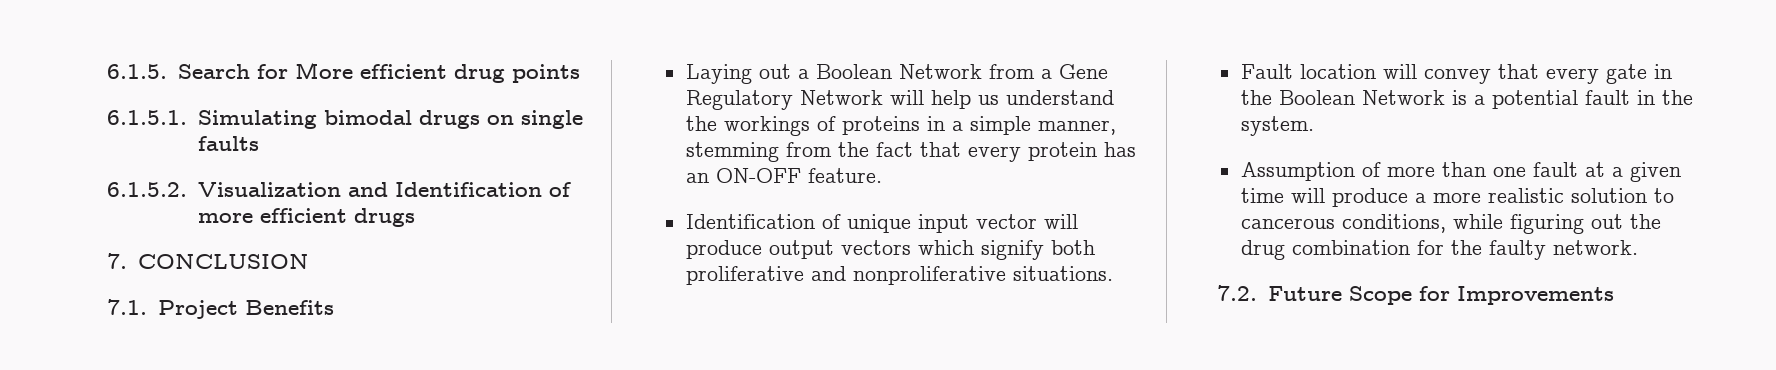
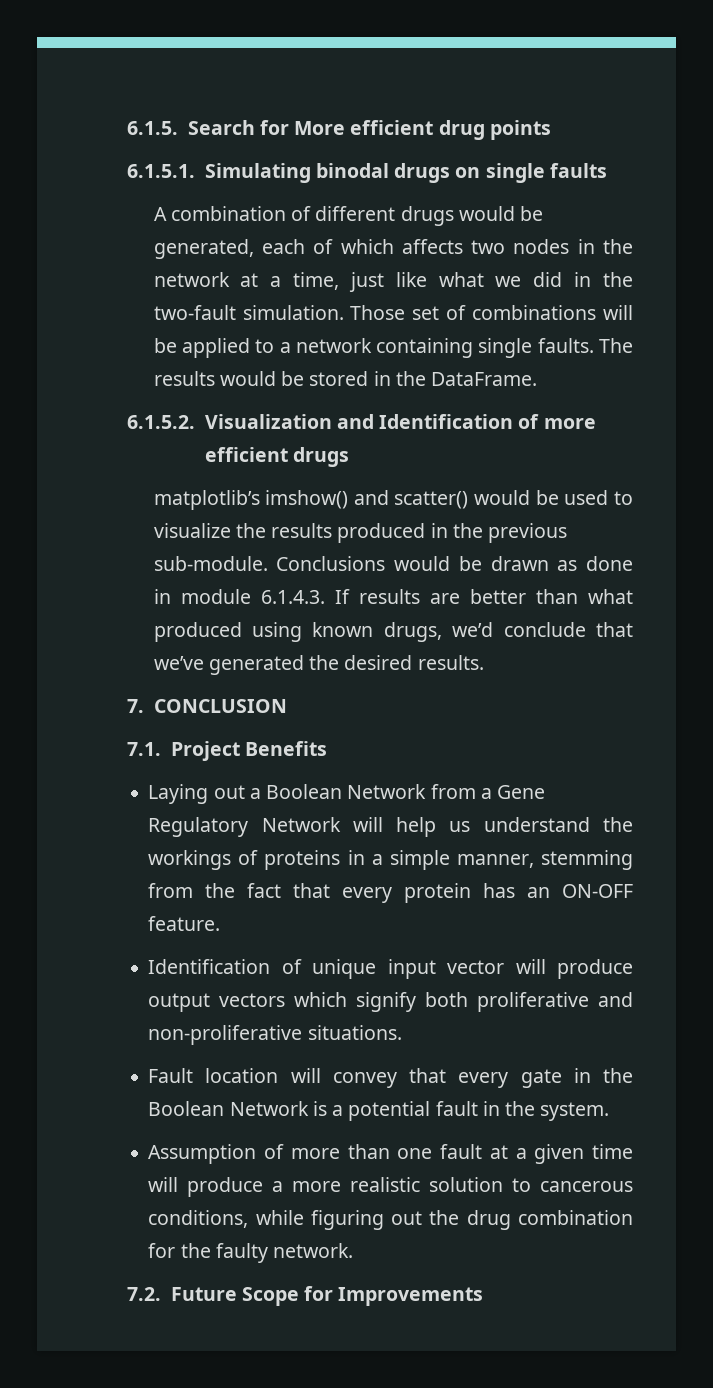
- 6.1.5.1. Simulating bimodal drugs on single faults
+ 6.1.5.1. Simulating binodal drugs on single faults
+ A combination of different drugs would be generated, each of which affects two nodes in the network at a time, just like what we did in the two-fault simulation. Those set of combinations will be applied to a network containing single faults. The results would be stored in the DataFrame.
+ matplotlib’s imshow() and scatter() would be used to visualize the results produced in the previous sub-module. Conclusions would be drawn as done in module 6.1.4.3. If results are better than what produced using known drugs, we’d conclude that we’ve generated the desired results.
- Identification of unique input vector will produce output vectors which signify both proliferative and nonproliferative situations.
+ Identification of unique input vector will produce output vectors which signify both proliferative and non-proliferative situations.

